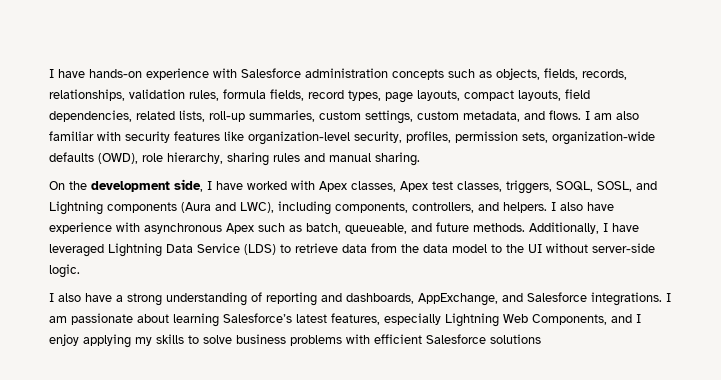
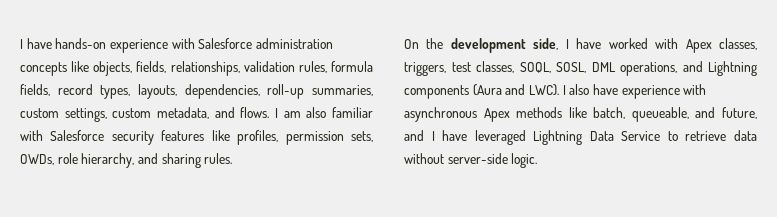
- I have hands-on experience with Salesforce administration concepts such as objects, fields, records, relationships, validation rules, formula fields, record types, page layouts, compact layouts, field dependencies, related lists, roll-up summaries, custom settings, custom metadata, and flows.
+ I have hands-on experience with Salesforce administration concepts like objects, fields, relationships, validation rules, formula fields, record types, layouts, dependencies, roll-up summaries, custom settings, custom metadata, and flows.
- I am also familiar with security features like organization-level security, profiles, permission sets, organization-wide defaults (OWD), role hierarchy, sharing rules and manual sharing.
+ I am also familiar with Salesforce security features like profiles, permission sets, OWDs, role hierarchy, and sharing rules.
- On the development side, I have worked with Apex classes, Apex test classes, triggers, SOQL, SOSL, and Lightning components (Aura and LWC), including components, controllers, and helpers.
+ On the development side, I have worked with Apex classes, triggers, test classes, SOQL, SOSL, DML operations, and Lightning components (Aura and LWC).
- I also have experience with asynchronous Apex such as batch, queueable, and future methods. Additionally, I have leveraged Lightning Data Service (LDS) to retrieve data from the data model to the UI without server-side logic.
- I also have a strong understanding of reporting and dashboards, AppExchange, and Salesforce integrations. I am passionate about learning Salesforce’s latest features, especially Lightning Web Components, and I enjoy applying my skills to solve business problems with efficient Salesforce solutions
+ I also have experience with asynchronous Apex methods like batch, queueable, and future, and I have leveraged Lightning Data Service to retrieve data without server-side logic.

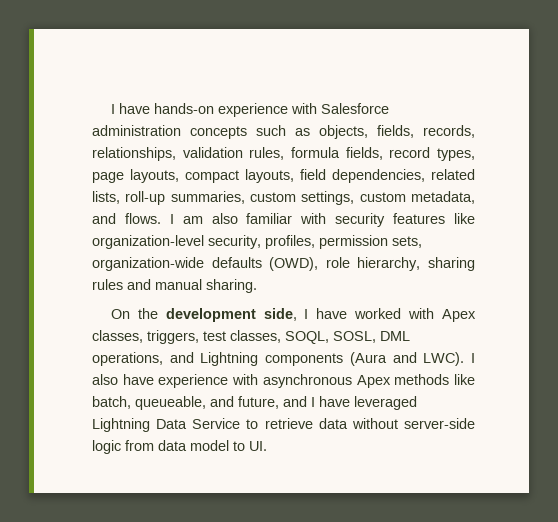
- I have hands-on experience with Salesforce administration concepts like objects, fields, relationships, validation rules, formula fields, record types, layouts, dependencies, roll-up summaries, custom settings, custom metadata, and flows.
+ I have hands-on experience with Salesforce administration concepts such as objects, fields, records, relationships, validation rules, formula fields, record types, page layouts, compact layouts, field dependencies, related lists, roll-up summaries, custom settings, custom metadata, and flows.
- I am also familiar with Salesforce security features like profiles, permission sets, OWDs, role hierarchy, and sharing rules.
+ I am also familiar with security features like organization-level security, profiles, permission sets, organization-wide defaults (OWD), role hierarchy, sharing rules and manual sharing.
- I also have experience with asynchronous Apex methods like batch, queueable, and future, and I have leveraged Lightning Data Service to retrieve data without server-side logic.
+ I also have experience with asynchronous Apex methods like batch, queueable, and future, and I have leveraged Lightning Data Service to retrieve data without server-side logic from data model to UI.

